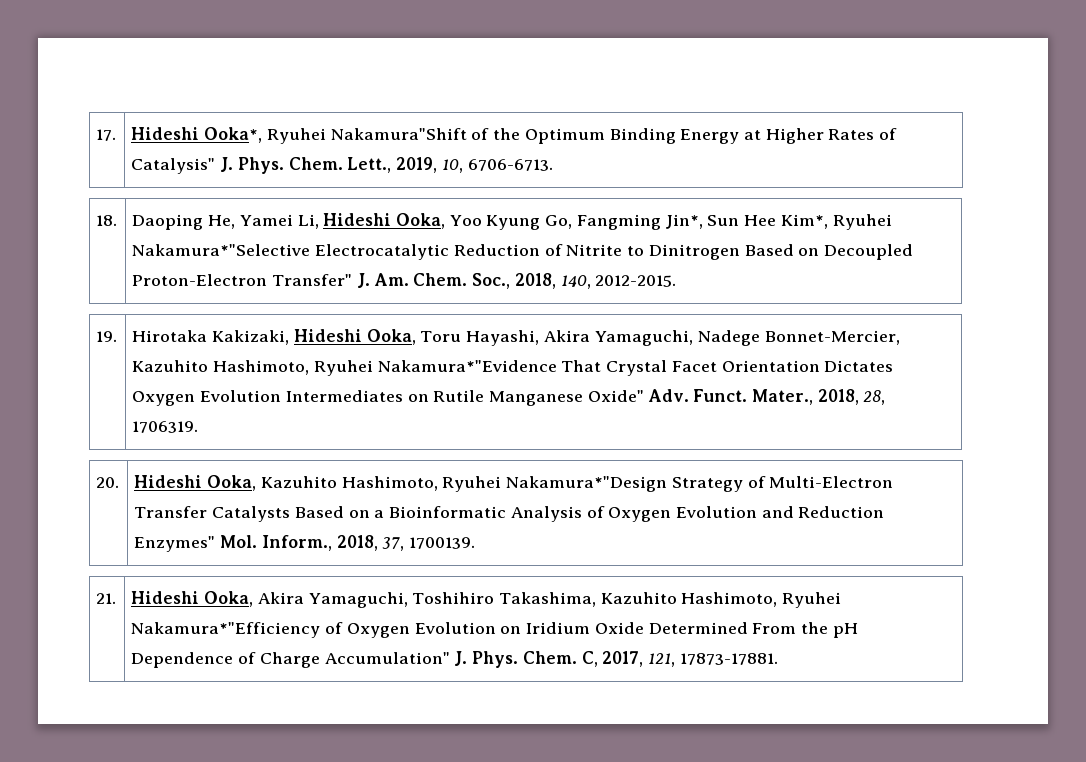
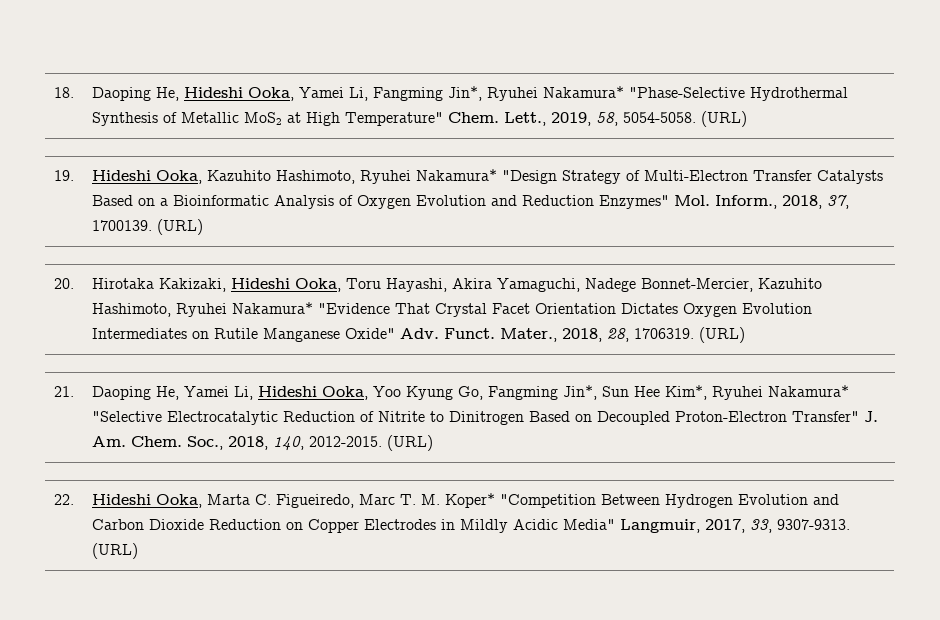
- 17. | Hideshi Ooka*, Ryuhei Nakamura"Shift of the Optimum Binding Energy at Higher Rates of Catalysis" J. Phys. Chem. Lett., 2019, 10, 6706-6713.
- 18. | Daoping He, Yamei Li, Hideshi Ooka, Yoo Kyung Go, Fangming Jin*, Sun Hee Kim*, Ryuhei Nakamura*"Selective Electrocatalytic Reduction of Nitrite to Dinitrogen Based on Decoupled Proton-Electron Transfer" J. Am. Chem. Soc., 2018, 140, 2012-2015.
- 19. | Hirotaka Kakizaki, Hideshi Ooka, Toru Hayashi, Akira Yamaguchi, Nadege Bonnet-Mercier, Kazuhito Hashimoto, Ryuhei Nakamura*"Evidence That Crystal Facet Orientation Dictates Oxygen Evolution Intermediates on Rutile Manganese Oxide" Adv. Funct. Mater., 2018, 28, 1706319.
- 20. | Hideshi Ooka, Kazuhito Hashimoto, Ryuhei Nakamura*"Design Strategy of Multi-Electron Transfer Catalysts Based on a Bioinformatic Analysis of Oxygen Evolution and Reduction Enzymes" Mol. Inform., 2018, 37, 1700139.
- 21. | Hideshi Ooka, Akira Yamaguchi, Toshihiro Takashima, Kazuhito Hashimoto, Ryuhei Nakamura*"Efficiency of Oxygen Evolution on Iridium Oxide Determined From the pH Dependence of Charge Accumulation" J. Phys. Chem. C, 2017, 121, 17873-17881.
+ 18. | Daoping He, Hideshi Ooka, Yamei Li, Fangming Jin*, Ryuhei Nakamura* "Phase-Selective Hydrothermal Synthesis of Metallic MoS2 at High Temperature" Chem. Lett., 2019, 58, 5054-5058. (URL)
+ 19. | Hideshi Ooka, Kazuhito Hashimoto, Ryuhei Nakamura* "Design Strategy of Multi-Electron Transfer Catalysts Based on a Bioinformatic Analysis of Oxygen Evolution and Reduction Enzymes" Mol. Inform., 2018, 37, 1700139. (URL)
+ 20. | Hirotaka Kakizaki, Hideshi Ooka, Toru Hayashi, Akira Yamaguchi, Nadege Bonnet-Mercier, Kazuhito Hashimoto, Ryuhei Nakamura* "Evidence That Crystal Facet Orientation Dictates Oxygen Evolution Intermediates on Rutile Manganese Oxide" Adv. Funct. Mater., 2018, 28, 1706319. (URL)
+ 21. | Daoping He, Yamei Li, Hideshi Ooka, Yoo Kyung Go, Fangming Jin*, Sun Hee Kim*, Ryuhei Nakamura* "Selective Electrocatalytic Reduction of Nitrite to Dinitrogen Based on Decoupled Proton-Electron Transfer" J. Am. Chem. Soc., 2018, 140, 2012-2015. (URL)
+ 22. | Hideshi Ooka, Marta C. Figueiredo, Marc T. M. Koper* "Competition Between Hydrogen Evolution and Carbon Dioxide Reduction on Copper Electrodes in Mildly Acidic Media" Langmuir, 2017, 33, 9307-9313. (URL)

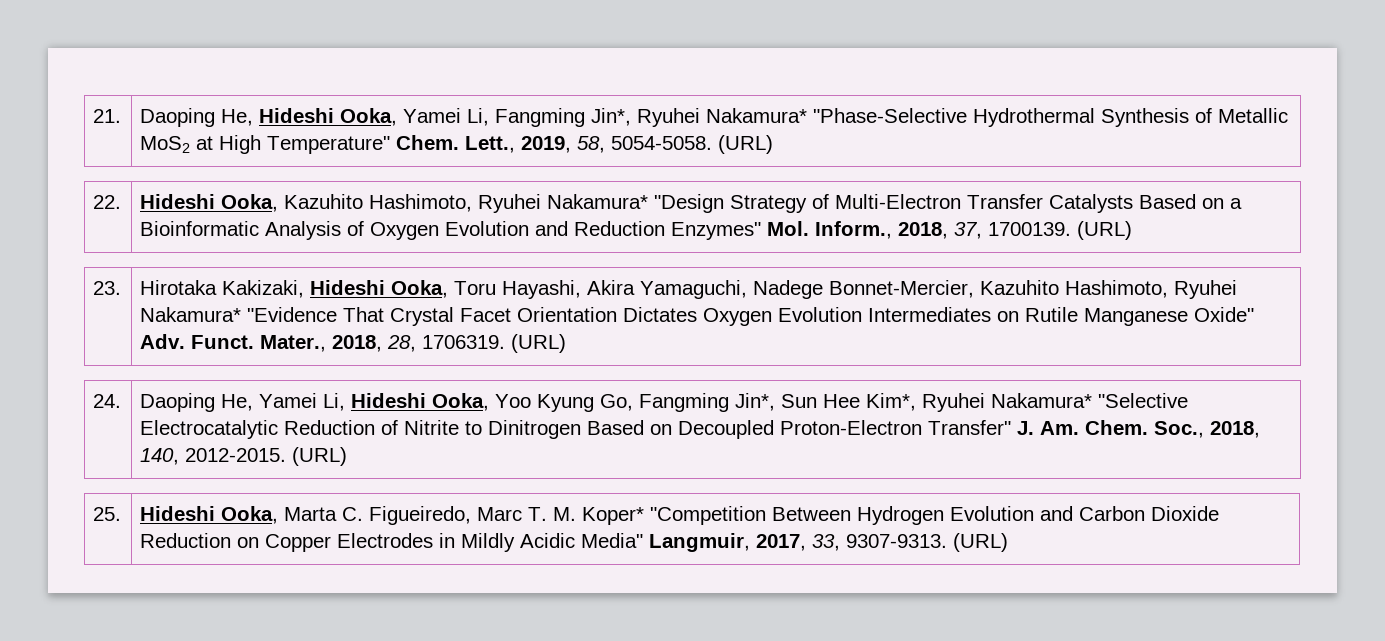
- 18. | Daoping He, Hideshi Ooka, Yamei Li, Fangming Jin*, Ryuhei Nakamura* "Phase-Selective Hydrothermal Synthesis of Metallic MoS2 at High Temperature" Chem. Lett., 2019, 58, 5054-5058. (URL)
+ 21. | Daoping He, Hideshi Ooka, Yamei Li, Fangming Jin*, Ryuhei Nakamura* "Phase-Selective Hydrothermal Synthesis of Metallic MoS2 at High Temperature" Chem. Lett., 2019, 58, 5054-5058. (URL)
- 19. | Hideshi Ooka, Kazuhito Hashimoto, Ryuhei Nakamura* "Design Strategy of Multi-Electron Transfer Catalysts Based on a Bioinformatic Analysis of Oxygen Evolution and Reduction Enzymes" Mol. Inform., 2018, 37, 1700139. (URL)
+ 22. | Hideshi Ooka, Kazuhito Hashimoto, Ryuhei Nakamura* "Design Strategy of Multi-Electron Transfer Catalysts Based on a Bioinformatic Analysis of Oxygen Evolution and Reduction Enzymes" Mol. Inform., 2018, 37, 1700139. (URL)
- 20. | Hirotaka Kakizaki, Hideshi Ooka, Toru Hayashi, Akira Yamaguchi, Nadege Bonnet-Mercier, Kazuhito Hashimoto, Ryuhei Nakamura* "Evidence That Crystal Facet Orientation Dictates Oxygen Evolution Intermediates on Rutile Manganese Oxide" Adv. Funct. Mater., 2018, 28, 1706319. (URL)
+ 23. | Hirotaka Kakizaki, Hideshi Ooka, Toru Hayashi, Akira Yamaguchi, Nadege Bonnet-Mercier, Kazuhito Hashimoto, Ryuhei Nakamura* "Evidence That Crystal Facet Orientation Dictates Oxygen Evolution Intermediates on Rutile Manganese Oxide" Adv. Funct. Mater., 2018, 28, 1706319. (URL)
- 21. | Daoping He, Yamei Li, Hideshi Ooka, Yoo Kyung Go, Fangming Jin*, Sun Hee Kim*, Ryuhei Nakamura* "Selective Electrocatalytic Reduction of Nitrite to Dinitrogen Based on Decoupled Proton-Electron Transfer" J. Am. Chem. Soc., 2018, 140, 2012-2015. (URL)
+ 24. | Daoping He, Yamei Li, Hideshi Ooka, Yoo Kyung Go, Fangming Jin*, Sun Hee Kim*, Ryuhei Nakamura* "Selective Electrocatalytic Reduction of Nitrite to Dinitrogen Based on Decoupled Proton-Electron Transfer" J. Am. Chem. Soc., 2018, 140, 2012-2015. (URL)
- 22. | Hideshi Ooka, Marta C. Figueiredo, Marc T. M. Koper* "Competition Between Hydrogen Evolution and Carbon Dioxide Reduction on Copper Electrodes in Mildly Acidic Media" Langmuir, 2017, 33, 9307-9313. (URL)
+ 25. | Hideshi Ooka, Marta C. Figueiredo, Marc T. M. Koper* "Competition Between Hydrogen Evolution and Carbon Dioxide Reduction on Copper Electrodes in Mildly Acidic Media" Langmuir, 2017, 33, 9307-9313. (URL)

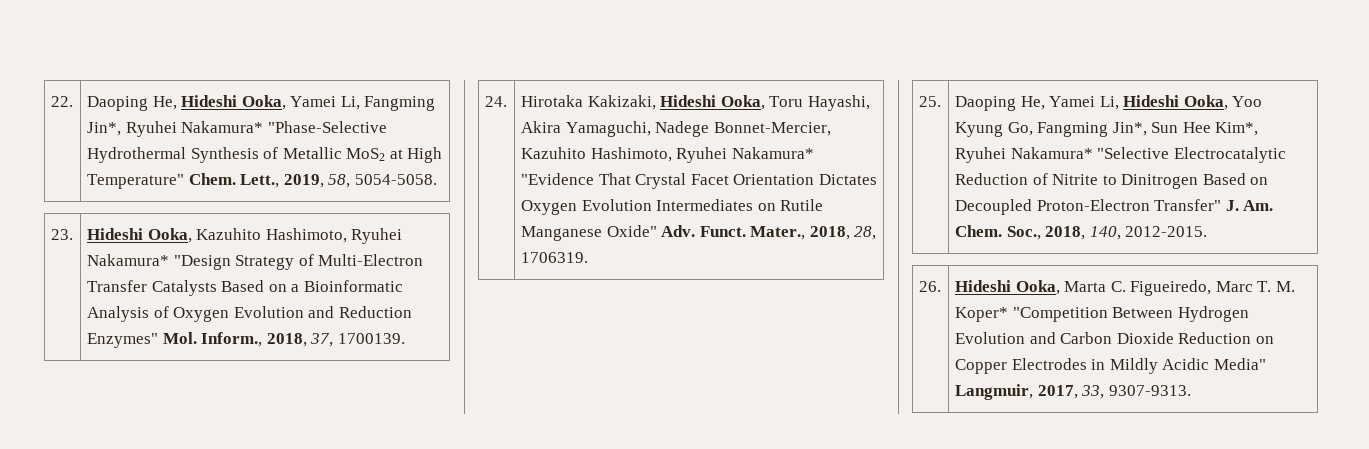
- 21. | Daoping He, Hideshi Ooka, Yamei Li, Fangming Jin*, Ryuhei Nakamura* "Phase-Selective Hydrothermal Synthesis of Metallic MoS2 at High Temperature" Chem. Lett., 2019, 58, 5054-5058. (URL)
- 22. | Hideshi Ooka, Kazuhito Hashimoto, Ryuhei Nakamura* "Design Strategy of Multi-Electron Transfer Catalysts Based on a Bioinformatic Analysis of Oxygen Evolution and Reduction Enzymes" Mol. Inform., 2018, 37, 1700139. (URL)
- 23. | Hirotaka Kakizaki, Hideshi Ooka, Toru Hayashi, Akira Yamaguchi, Nadege Bonnet-Mercier, Kazuhito Hashimoto, Ryuhei Nakamura* "Evidence That Crystal Facet Orientation Dictates Oxygen Evolution Intermediates on Rutile Manganese Oxide" Adv. Funct. Mater., 2018, 28, 1706319. (URL)
- 24. | Daoping He, Yamei Li, Hideshi Ooka, Yoo Kyung Go, Fangming Jin*, Sun Hee Kim*, Ryuhei Nakamura* "Selective Electrocatalytic Reduction of Nitrite to Dinitrogen Based on Decoupled Proton-Electron Transfer" J. Am. Chem. Soc., 2018, 140, 2012-2015. (URL)
- 25. | Hideshi Ooka, Marta C. Figueiredo, Marc T. M. Koper* "Competition Between Hydrogen Evolution and Carbon Dioxide Reduction on Copper Electrodes in Mildly Acidic Media" Langmuir, 2017, 33, 9307-9313. (URL)
+ 22. | Daoping He, Hideshi Ooka, Yamei Li, Fangming Jin*, Ryuhei Nakamura* "Phase-Selective Hydrothermal Synthesis of Metallic MoS2 at High Temperature" Chem. Lett., 2019, 58, 5054-5058.
+ 23. | Hideshi Ooka, Kazuhito Hashimoto, Ryuhei Nakamura* "Design Strategy of Multi-Electron Transfer Catalysts Based on a Bioinformatic Analysis of Oxygen Evolution and Reduction Enzymes" Mol. Inform., 2018, 37, 1700139.
+ 24. | Hirotaka Kakizaki, Hideshi Ooka, Toru Hayashi, Akira Yamaguchi, Nadege Bonnet-Mercier, Kazuhito Hashimoto, Ryuhei Nakamura* "Evidence That Crystal Facet Orientation Dictates Oxygen Evolution Intermediates on Rutile Manganese Oxide" Adv. Funct. Mater., 2018, 28, 1706319.
+ 25. | Daoping He, Yamei Li, Hideshi Ooka, Yoo Kyung Go, Fangming Jin*, Sun Hee Kim*, Ryuhei Nakamura* "Selective Electrocatalytic Reduction of Nitrite to Dinitrogen Based on Decoupled Proton-Electron Transfer" J. Am. Chem. Soc., 2018, 140, 2012-2015.
+ 26. | Hideshi Ooka, Marta C. Figueiredo, Marc T. M. Koper* "Competition Between Hydrogen Evolution and Carbon Dioxide Reduction on Copper Electrodes in Mildly Acidic Media" Langmuir, 2017, 33, 9307-9313.

